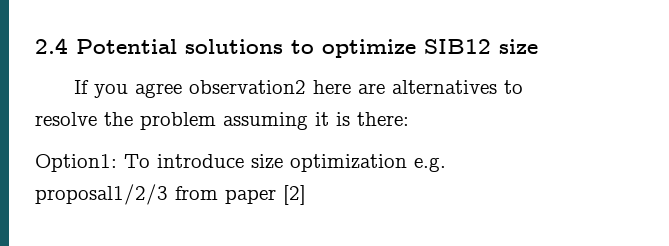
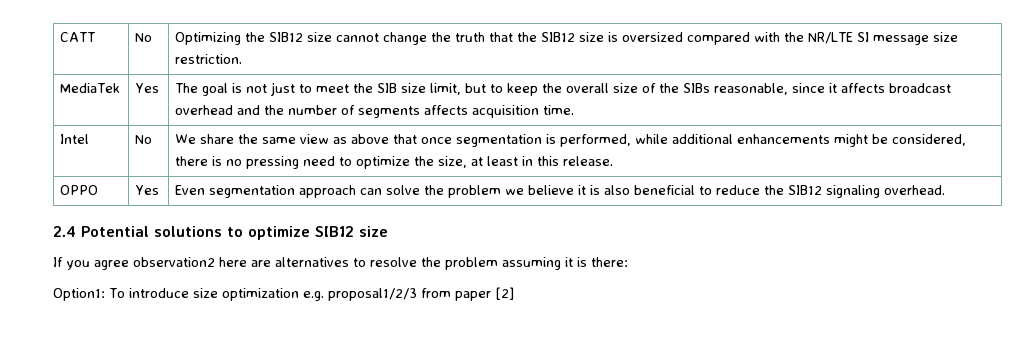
+ CATT | No | Optimizing the SIB12 size cannot change the truth that the SIB12 size is oversized compared with the NR/LTE SI message size restriction.
+ MediaTek | Yes | The goal is not just to meet the SIB size limit, but to keep the overall size of the SIBs reasonable, since it affects broadcast overhead and the number of segments affects acquisition time.
+ Intel | No | We share the same view as above that once segmentation is performed, while additional enhancements might be considered, there is no pressing need to optimize the size, at least in this release.
+ OPPO | Yes | Even segmentation approach can solve the problem we believe it is also beneficial to reduce the SIB12 signaling overhead.

